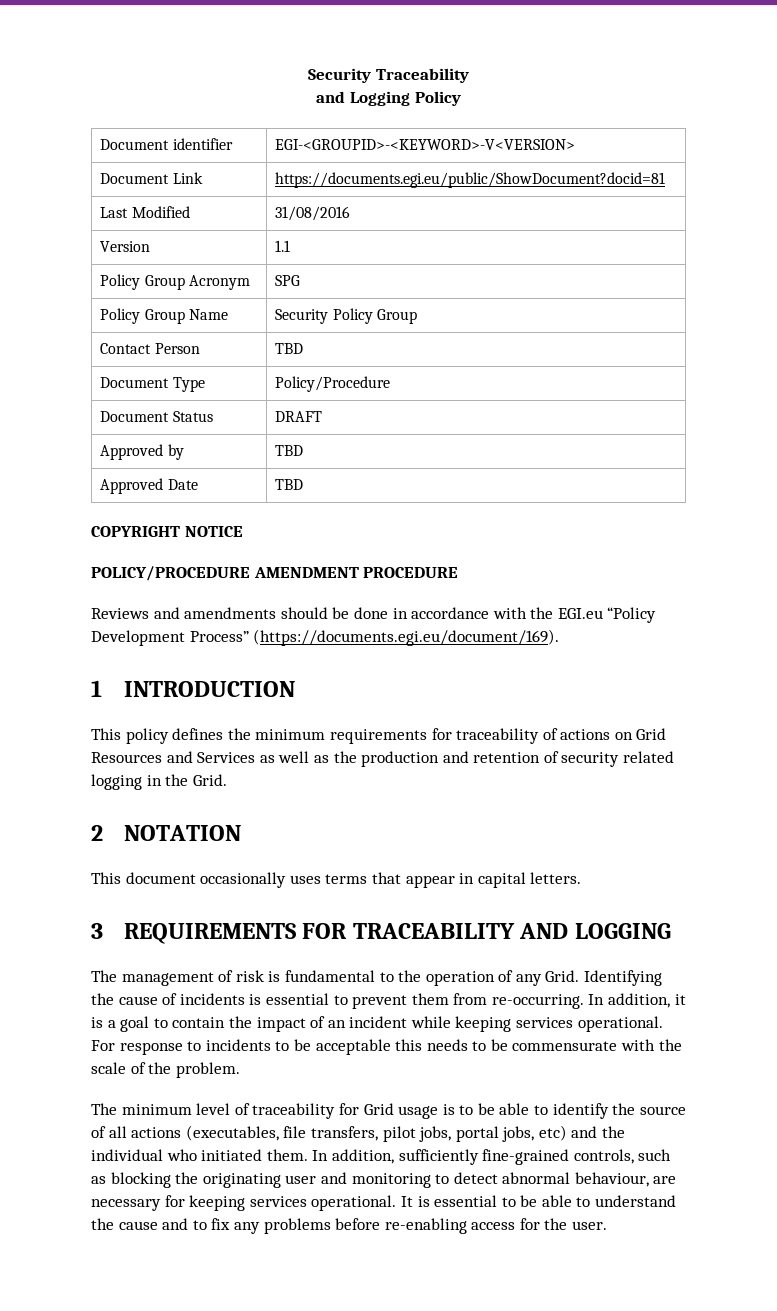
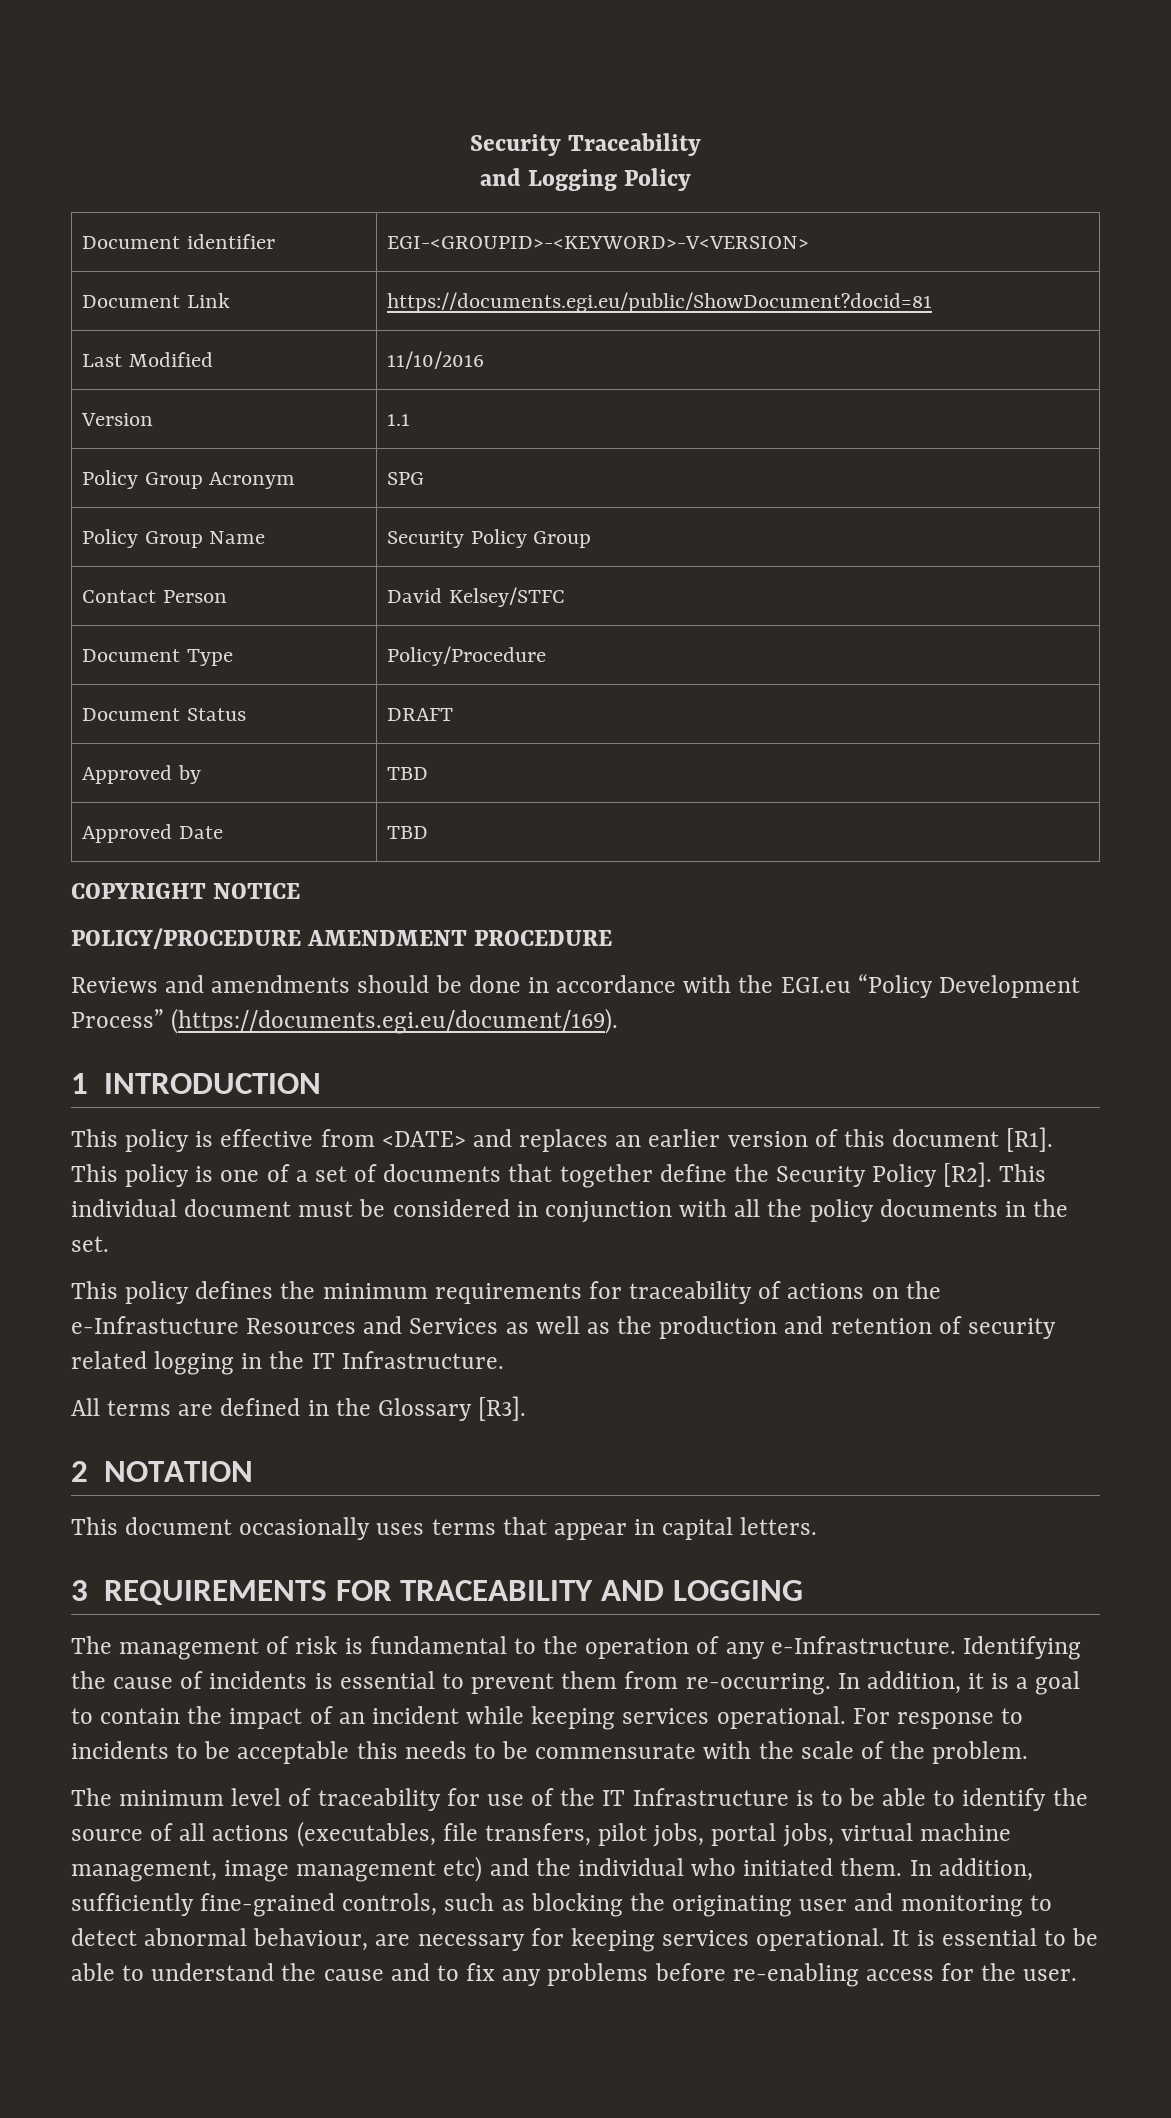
- Last Modified | 31/08/2016
+ Last Modified | 11/10/2016
- Contact Person | TBD
+ Contact Person | David Kelsey/STFC
+ This policy is effective from <DATE> and replaces an earlier version of this document [R1]. This policy is one of a set of documents that together define the Security Policy [R2]. This individual document must be considered in conjunction with all the policy documents in the set.
- This policy defines the minimum requirements for traceability of actions on Grid Resources and Services as well as the production and retention of security related logging in the Grid.
+ This policy defines the minimum requirements for traceability of actions on the e-Infrastucture Resources and Services as well as the production and retention of security related logging in the IT Infrastructure.
+ All terms are defined in the Glossary [R3].
- The management of risk is fundamental to the operation of any Grid.
+ The management of risk is fundamental to the operation of any e-Infrastructure.
- The minimum level of traceability for Grid usage is to be able to identify the source of all actions (executables, file transfers, pilot jobs, portal jobs, etc) and the individual who initiated them.
+ The minimum level of traceability for use of the IT Infrastructure is to be able to identify the source of all actions (executables, file transfers, pilot jobs, portal jobs, virtual machine management, image management etc) and the individual who initiated them.

